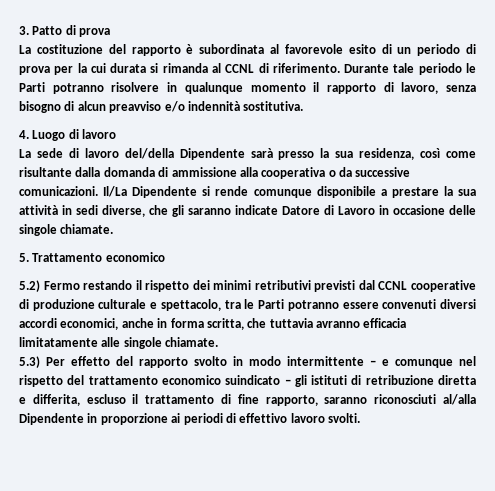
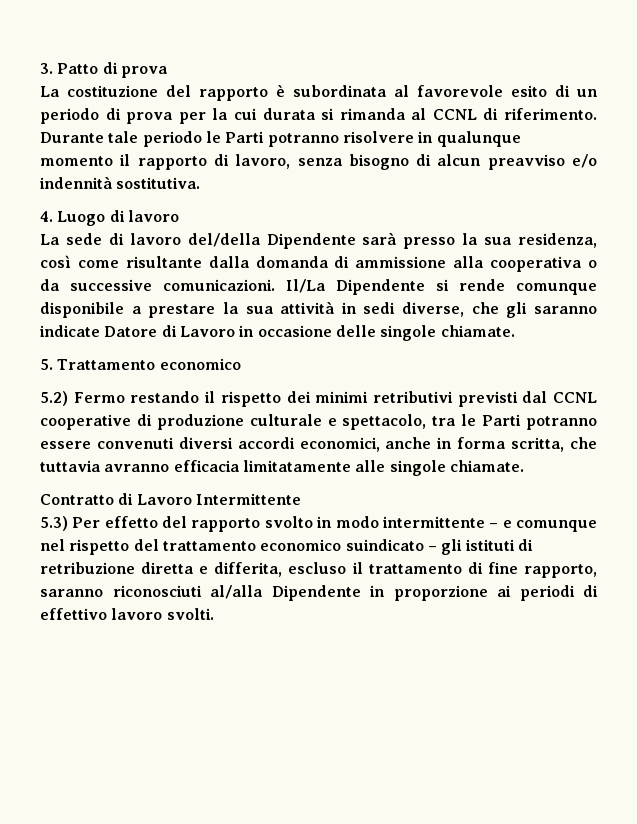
+ Contratto di Lavoro Intermittente

